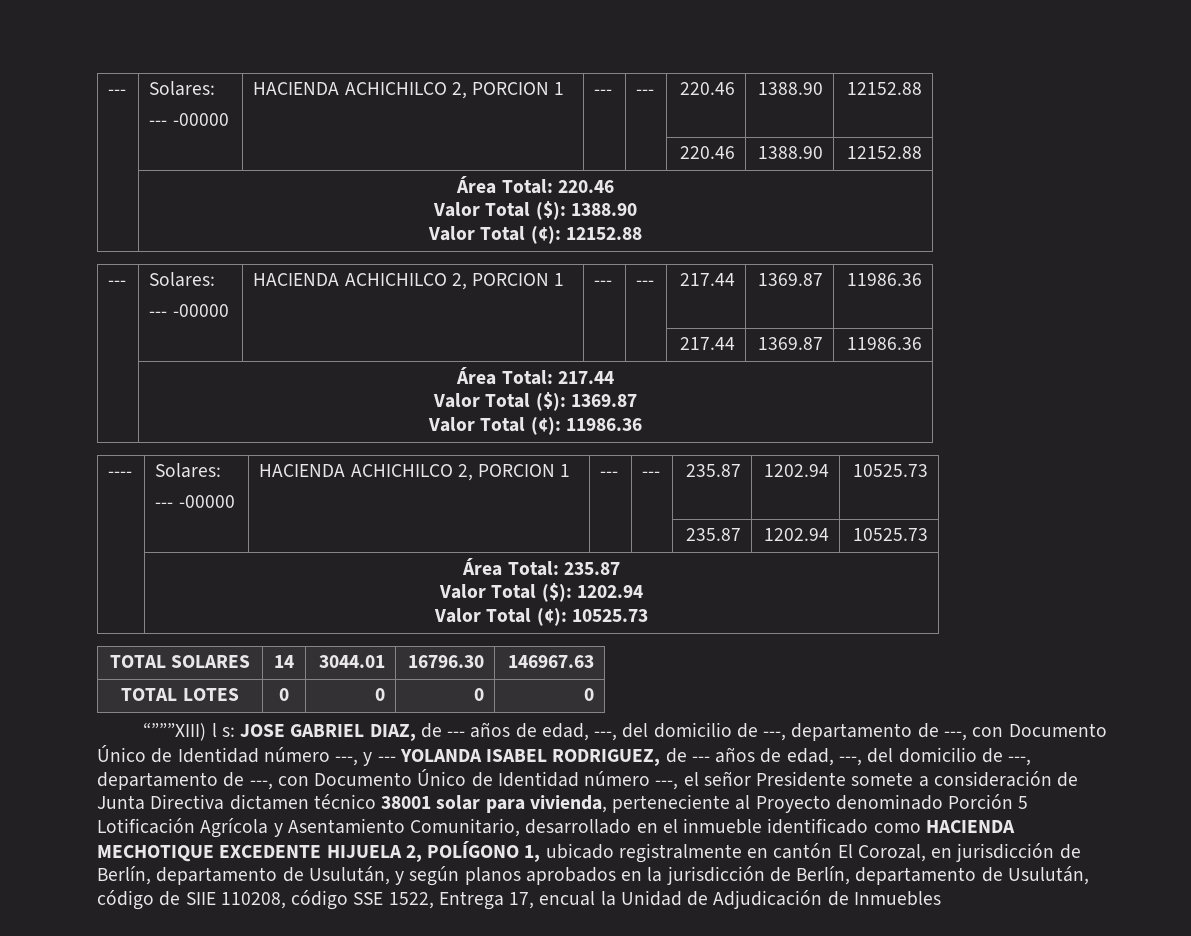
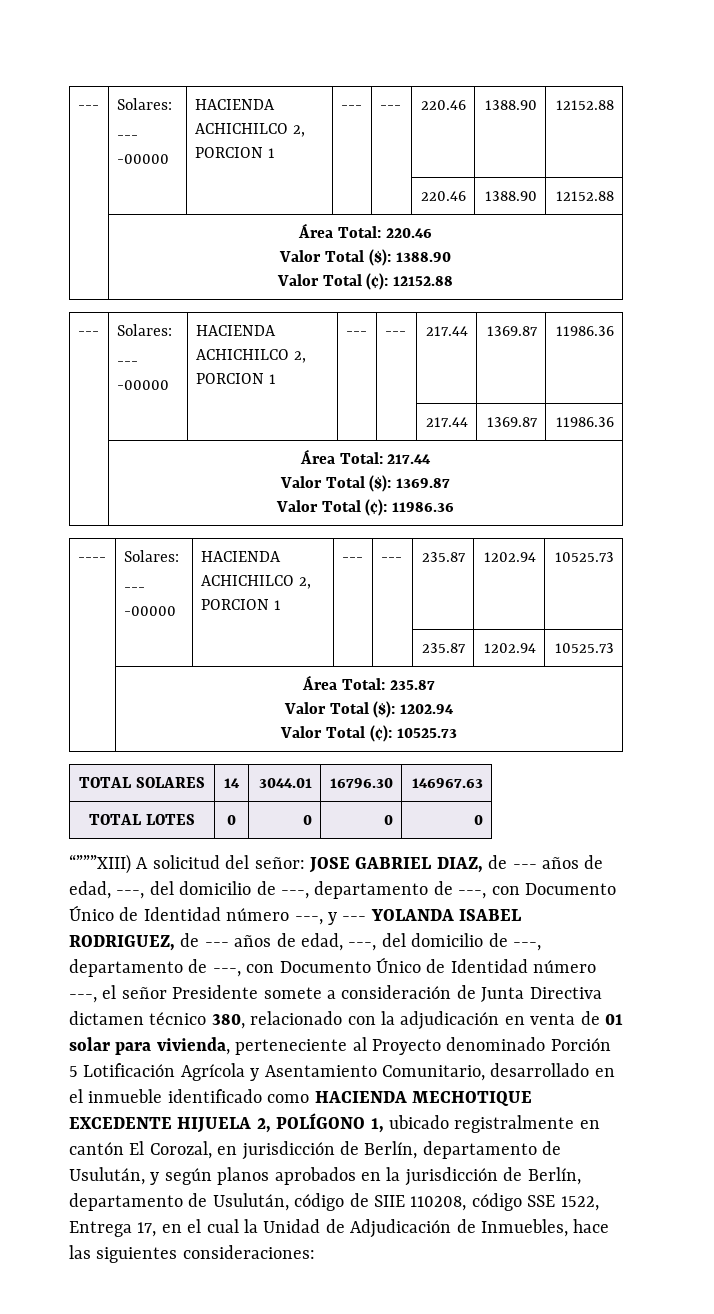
- “”””XIII) l s:
+ “”””XIII) A solicitud del señor:
- JOSE GABRIEL DIAZ, de --- años de edad, ---, del domicilio de ---, departamento de ---, con Documento Único de Identidad número ---, y --- YOLANDA ISABEL RODRIGUEZ, de --- años de edad, ---, del domicilio de ---, departamento de ---, con Documento Único de Identidad número ---, el señor Presidente somete a consideración de Junta Directiva dictamen técnico 38001 solar para vivienda, perteneciente al Proyecto denominado Porción 5 Lotificación Agrícola y Asentamiento Comunitario, desarrollado en el inmueble identificado como HACIENDA MECHOTIQUE EXCEDENTE HIJUELA 2, POLÍGONO 1, ubicado registralmente en cantón El Corozal, en jurisdicción de Berlín, departamento de Usulután, y según planos aprobados en la jurisdicción de Berlín, departamento de Usulután, código de SIIE 110208, código SSE 1522, Entrega 17, encual la Unidad de Adjudicación de Inmuebles
+ JOSE GABRIEL DIAZ, de --- años de edad, ---, del domicilio de ---, departamento de ---, con Documento Único de Identidad número ---, y --- YOLANDA ISABEL RODRIGUEZ, de --- años de edad, ---, del domicilio de ---, departamento de ---, con Documento Único de Identidad número ---, el señor Presidente somete a consideración de Junta Directiva dictamen técnico 380, relacionado con la adjudicación en venta de 01 solar para vivienda, perteneciente al Proyecto denominado Porción 5 Lotificación Agrícola y Asentamiento Comunitario, desarrollado en el inmueble identificado como HACIENDA MECHOTIQUE EXCEDENTE HIJUELA 2, POLÍGONO 1, ubicado registralmente en cantón El Corozal, en jurisdicción de Berlín, departamento de Usulután, y según planos aprobados en la jurisdicción de Berlín, departamento de Usulután, código de SIIE 110208, código SSE 1522, Entrega 17, en el cual la Unidad de Adjudicación de Inmuebles, hace las siguientes consideraciones:

